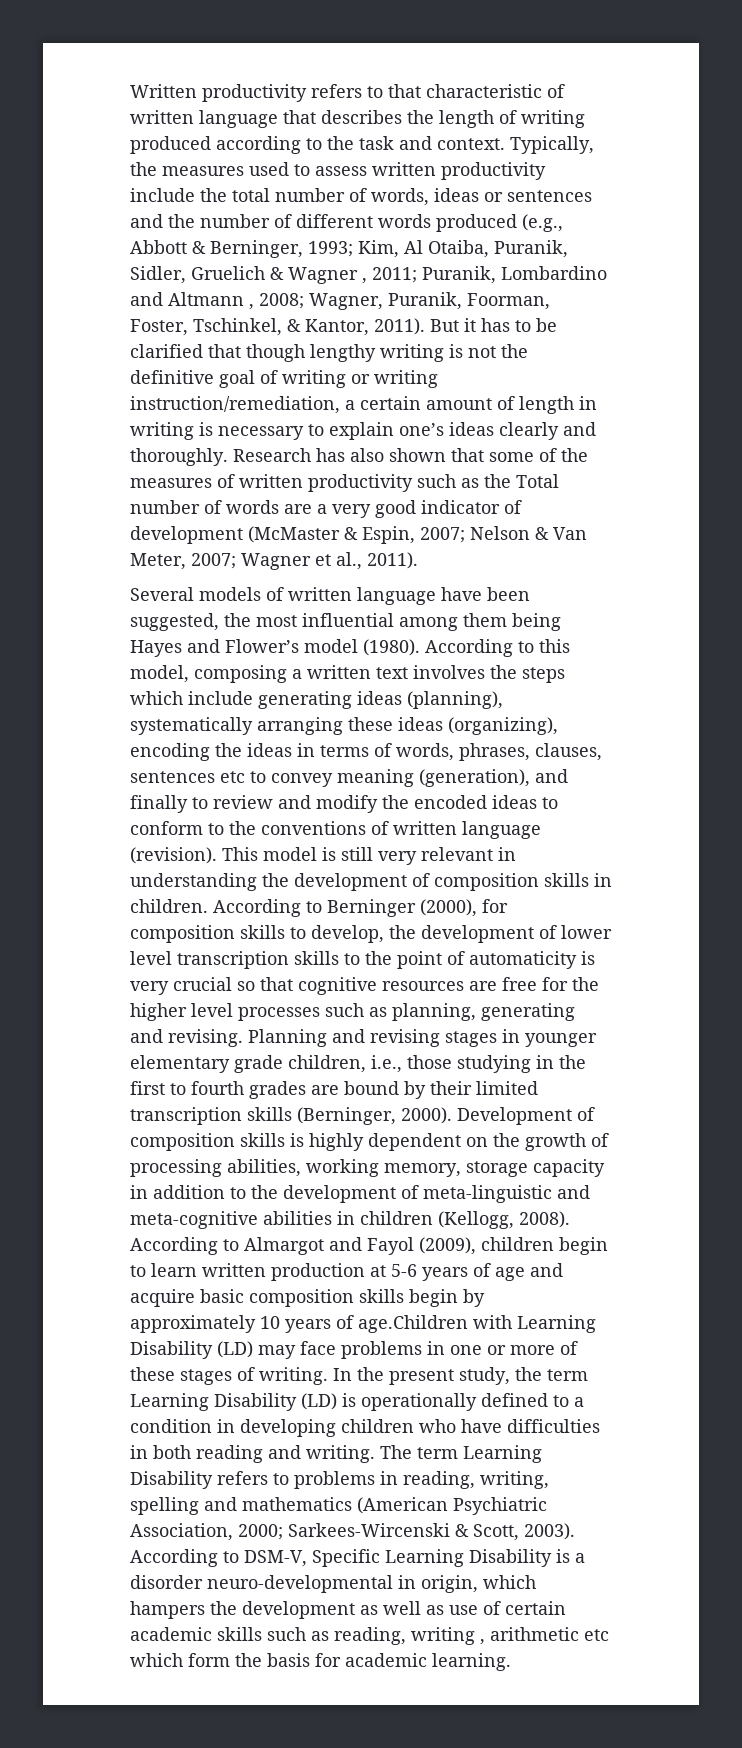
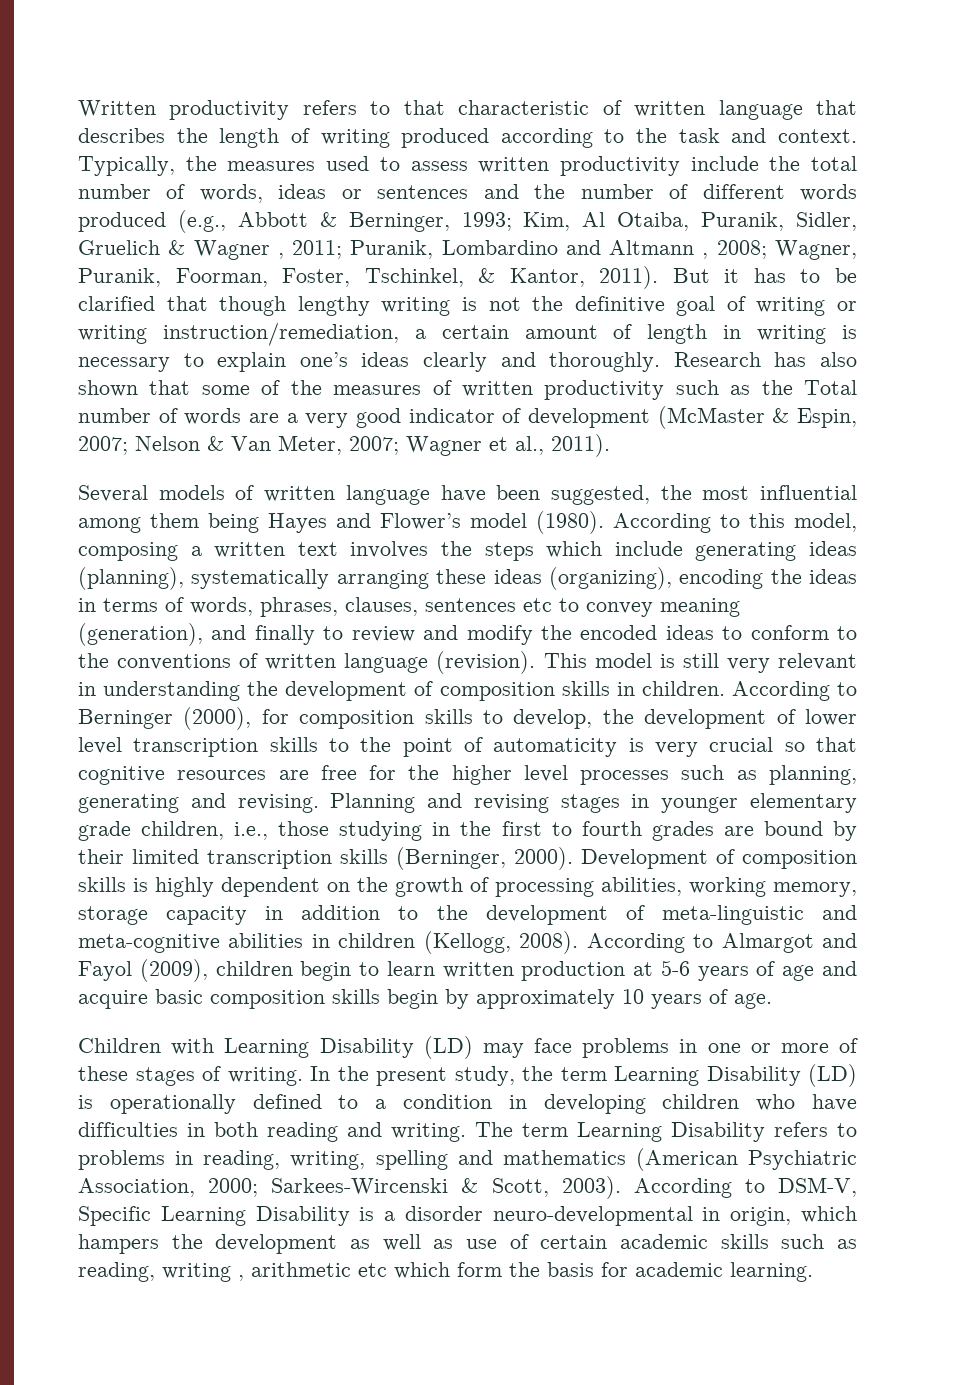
- According to Almargot and Fayol (2009), children begin to learn written production at 5-6 years of age and acquire basic composition skills begin by approximately 10 years of age.Children with Learning Disability (LD) may face problems in one or more of these stages of writing.
+ According to Almargot and Fayol (2009), children begin to learn written production at 5-6 years of age and acquire basic composition skills begin by approximately 10 years of age.
+ Children with Learning Disability (LD) may face problems in one or more of these stages of writing.

